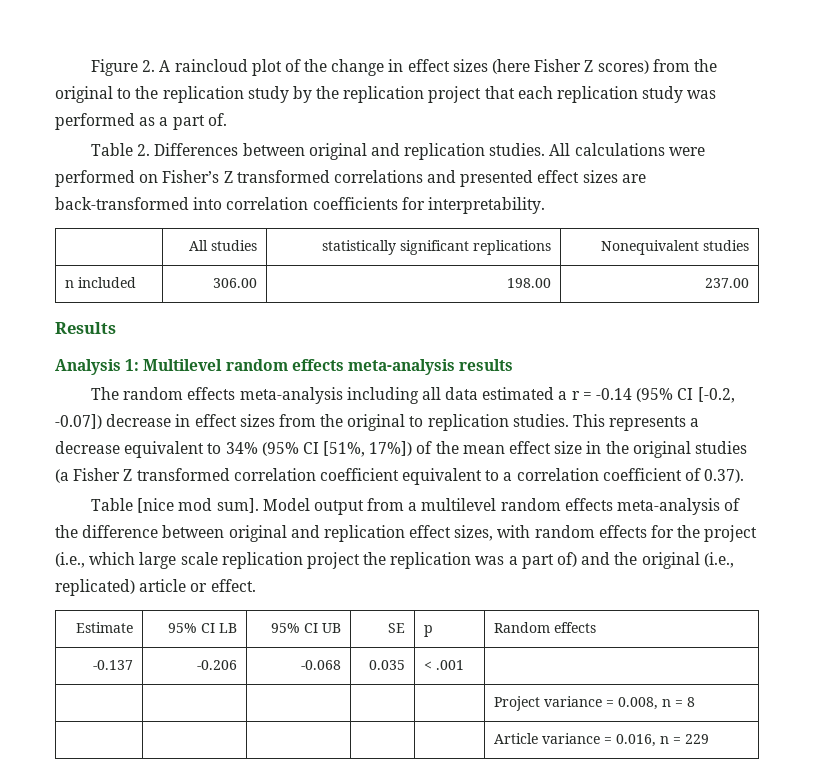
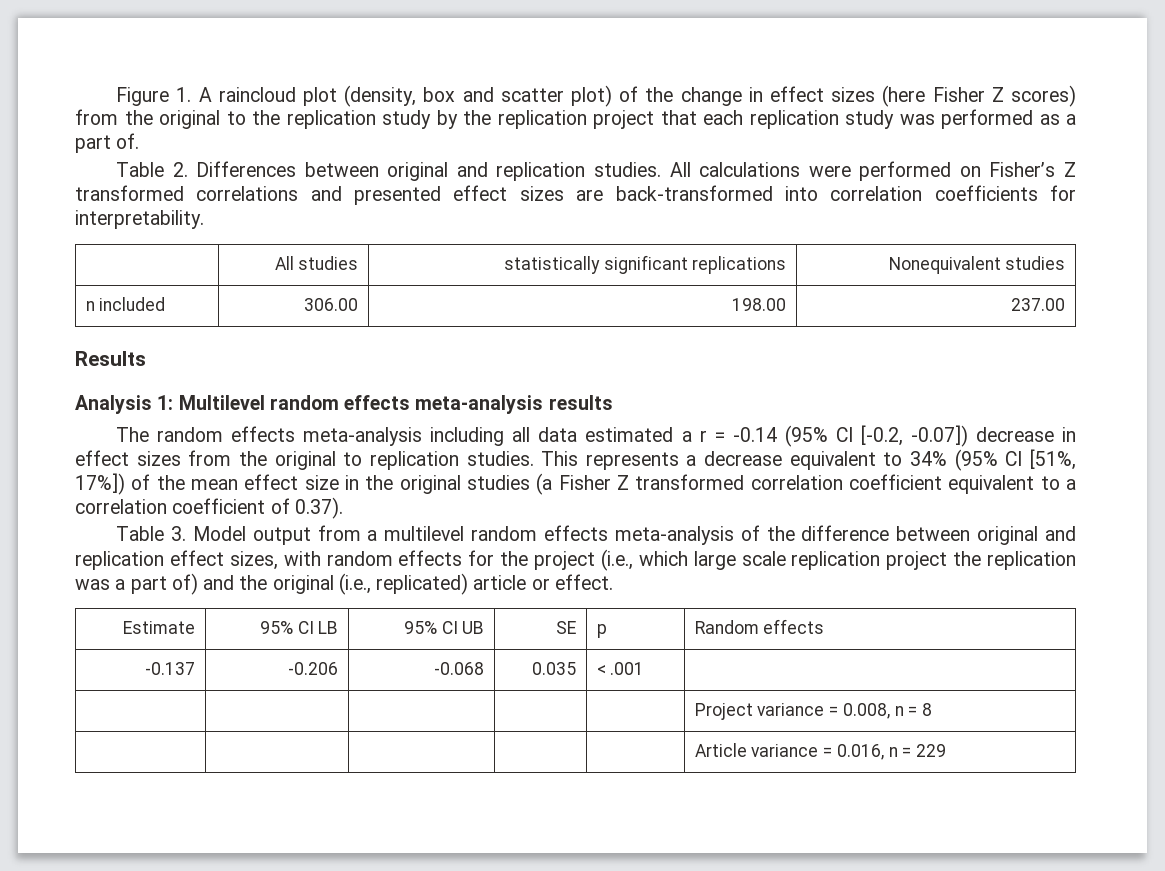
- Figure 2. A raincloud plot of the change in effect sizes (here Fisher Z scores) from the original to the replication study by the replication project that each replication study was performed as a part of.
+ Figure 1. A raincloud plot (density, box and scatter plot) of the change in effect sizes (here Fisher Z scores) from the original to the replication study by the replication project that each replication study was performed as a part of.
- Table [nice mod sum]. Model output from a multilevel random effects meta-analysis of the difference between original and replication effect sizes, with random effects for the project (i.e., which large scale replication project the replication was a part of) and the original (i.e., replicated) article or effect.
+ Table 3. Model output from a multilevel random effects meta-analysis of the difference between original and replication effect sizes, with random effects for the project (i.e., which large scale replication project the replication was a part of) and the original (i.e., replicated) article or effect.

